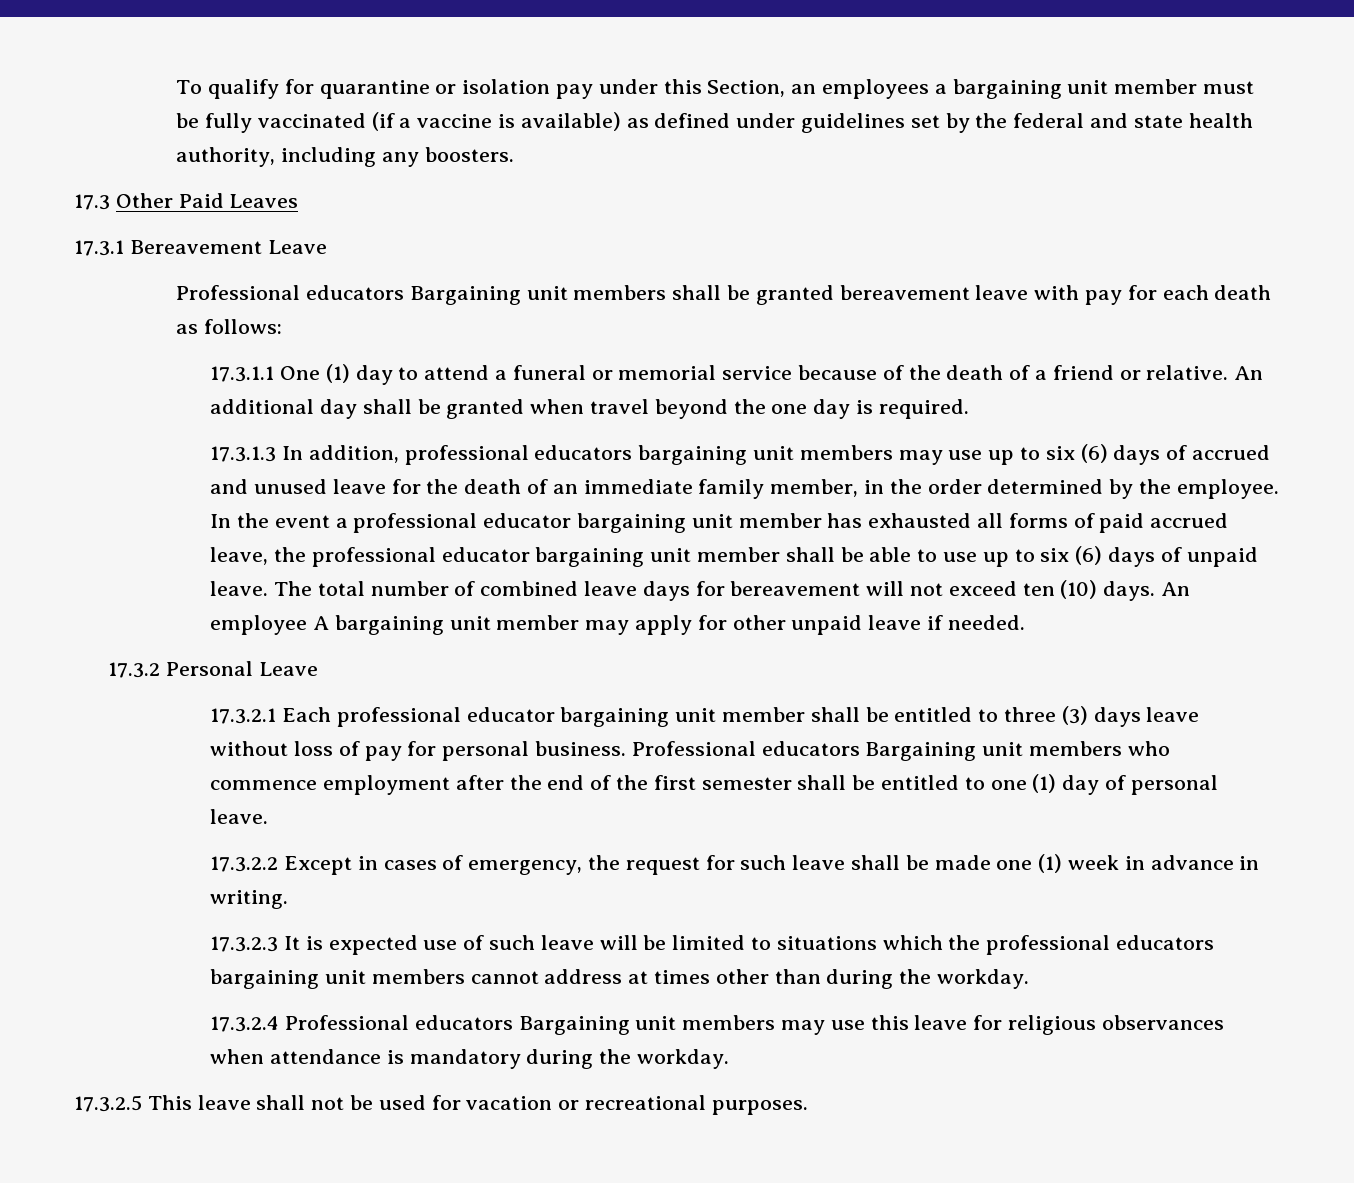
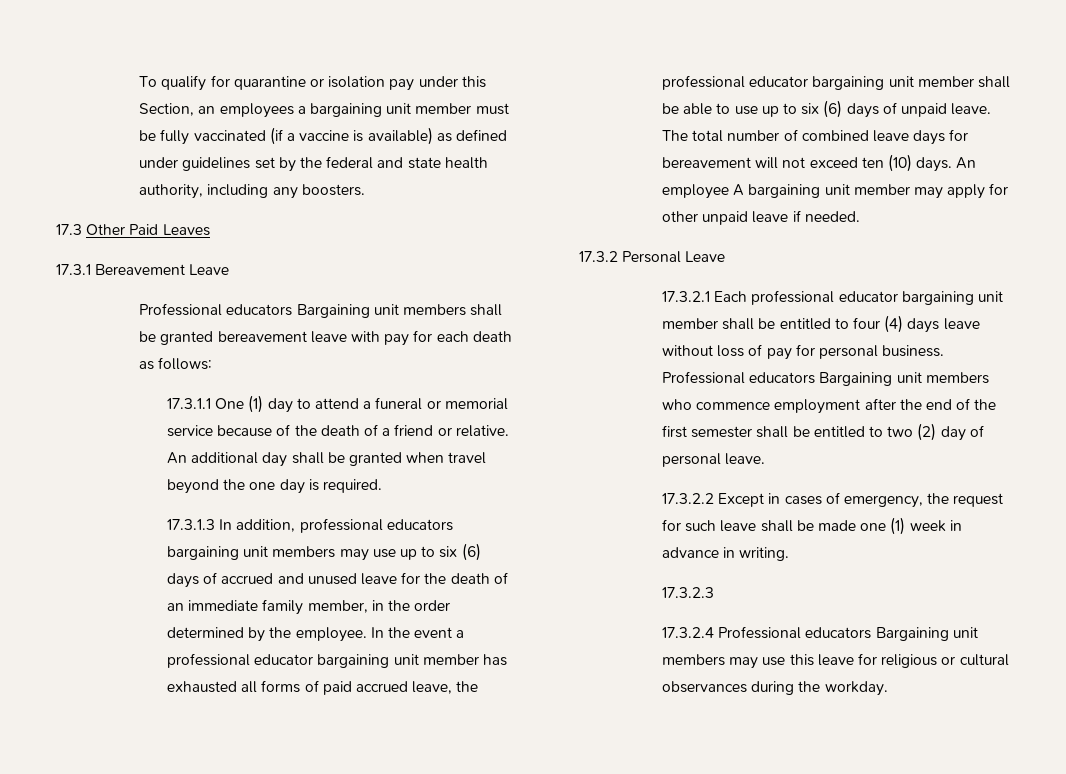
- 17.3.2.1 Each professional educator bargaining unit member shall be entitled to three (3) days leave without loss of pay for personal business.
+ 17.3.2.1 Each professional educator bargaining unit member shall be entitled to four (4) days leave without loss of pay for personal business.
- Professional educators Bargaining unit members who commence employment after the end of the first semester shall be entitled to one (1) day of personal leave.
+ Professional educators Bargaining unit members who commence employment after the end of the first semester shall be entitled to two (2) day of personal leave.
- 17.3.2.3 It is expected use of such leave will be limited to situations which the professional educators bargaining unit members cannot address at times other than during the workday.
+ 17.3.2.3
- 17.3.2.4 Professional educators Bargaining unit members may use this leave for religious observances when attendance is mandatory during the workday.
- 17.3.2.5 This leave shall not be used for vacation or recreational purposes.
+ 17.3.2.4 Professional educators Bargaining unit members may use this leave for religious or cultural observances during the workday.

